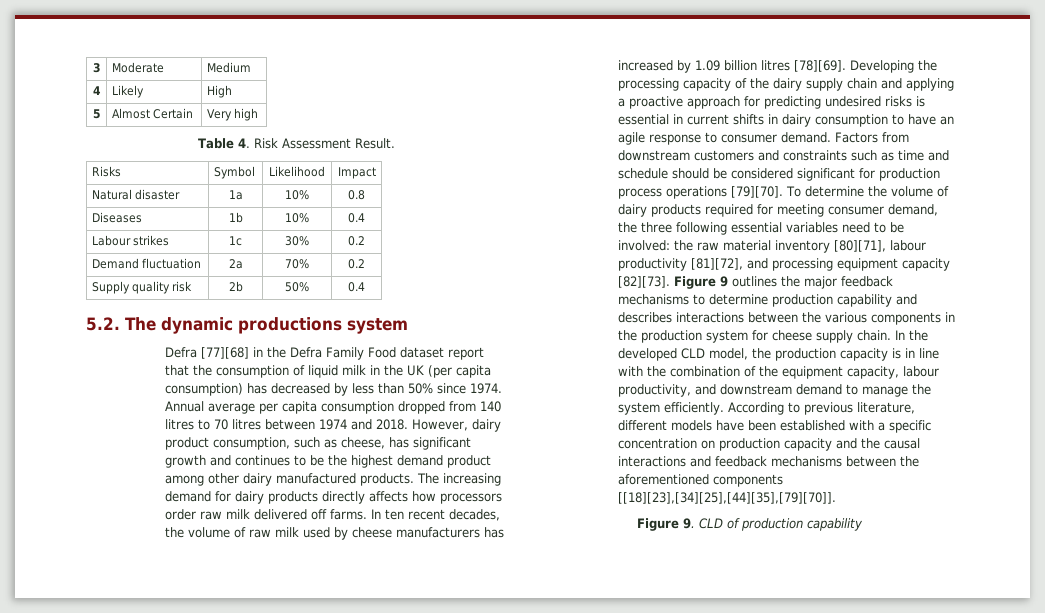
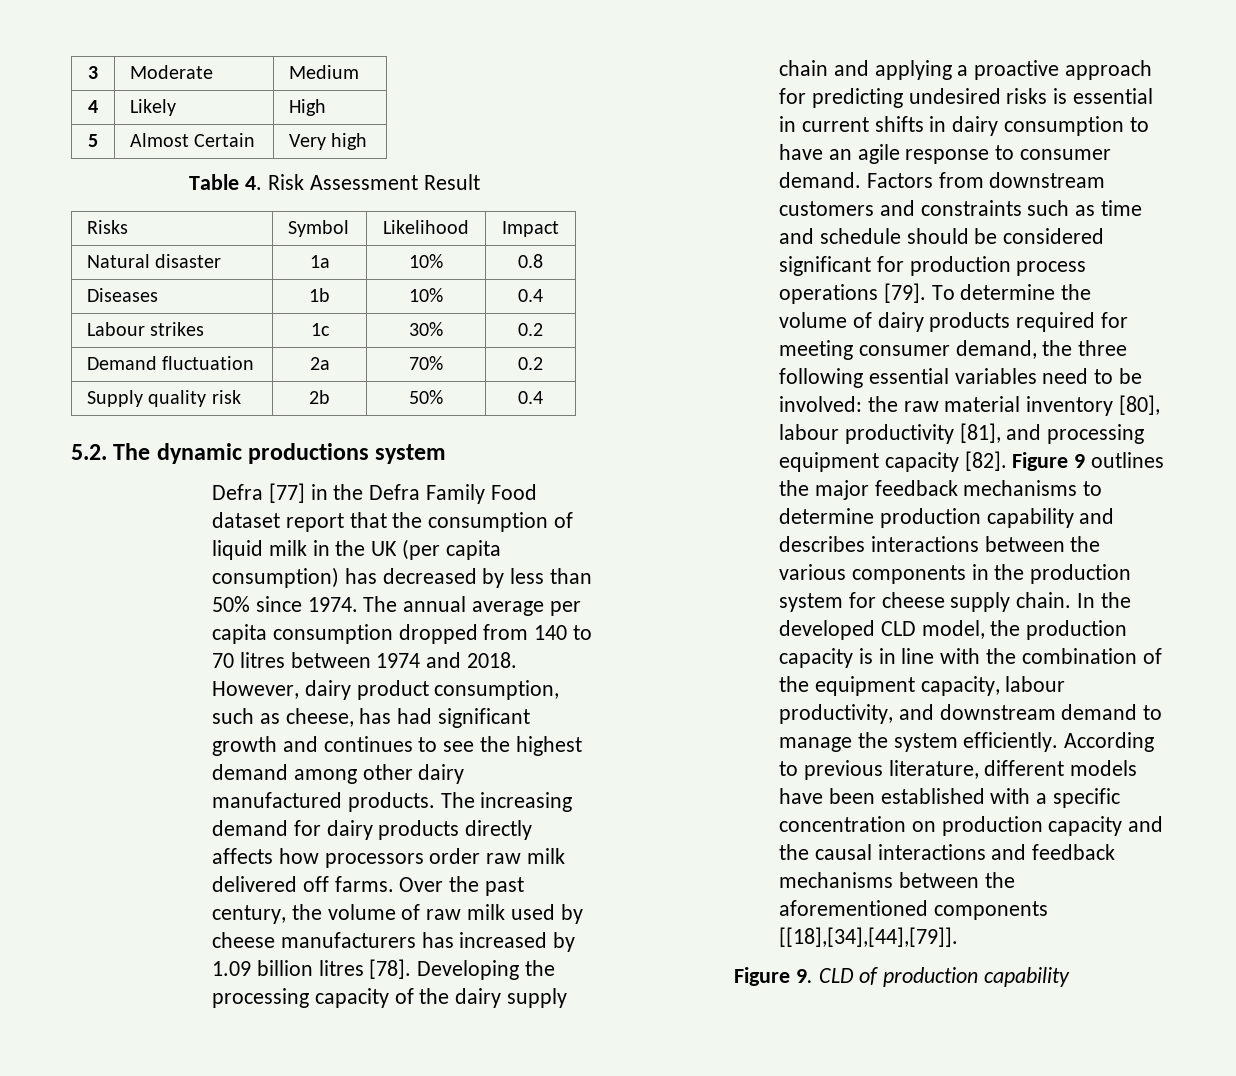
- Table 4. Risk Assessment Result.
+ Table 4. Risk Assessment Result
- Defra [77][68] in the Defra Family Food dataset report that the consumption of liquid milk in the UK (per capita consumption) has decreased by less than 50% since 1974.
+ Defra [77] in the Defra Family Food dataset report that the consumption of liquid milk in the UK (per capita consumption) has decreased by less than 50% since 1974.
- Annual average per capita consumption dropped from 140 litres to 70 litres between 1974 and 2018.
+ The annual average per capita consumption dropped from 140 to 70 litres between 1974 and 2018.
- However, dairy product consumption, such as cheese, has significant growth and continues to be the highest demand product among other dairy manufactured products.
+ However, dairy product consumption, such as cheese, has had significant growth and continues to see the highest demand among other dairy manufactured products.
- In ten recent decades, the volume of raw milk used by cheese manufacturers has increased by 1.09 billion litres [78][69].
+ Over the past century, the volume of raw milk used by cheese manufacturers has increased by 1.09 billion litres [78].
- Factors from downstream customers and constraints such as time and schedule should be considered significant for production process operations [79][70].
+ Factors from downstream customers and constraints such as time and schedule should be considered significant for production process operations [79].
- To determine the volume of dairy products required for meeting consumer demand, the three following essential variables need to be involved: the raw material inventory [80][71], labour productivity [81][72], and processing equipment capacity [82][73].
+ To determine the volume of dairy products required for meeting consumer demand, the three following essential variables need to be involved: the raw material inventory [80], labour productivity [81], and processing equipment capacity [82].
- According to previous literature, different models have been established with a specific concentration on production capacity and the causal interactions and feedback mechanisms between the aforementioned components [[18][23],[34][25],[44][35],[79][70]].
+ According to previous literature, different models have been established with a specific concentration on production capacity and the causal interactions and feedback mechanisms between the aforementioned components [[18],[34],[44],[79]].

